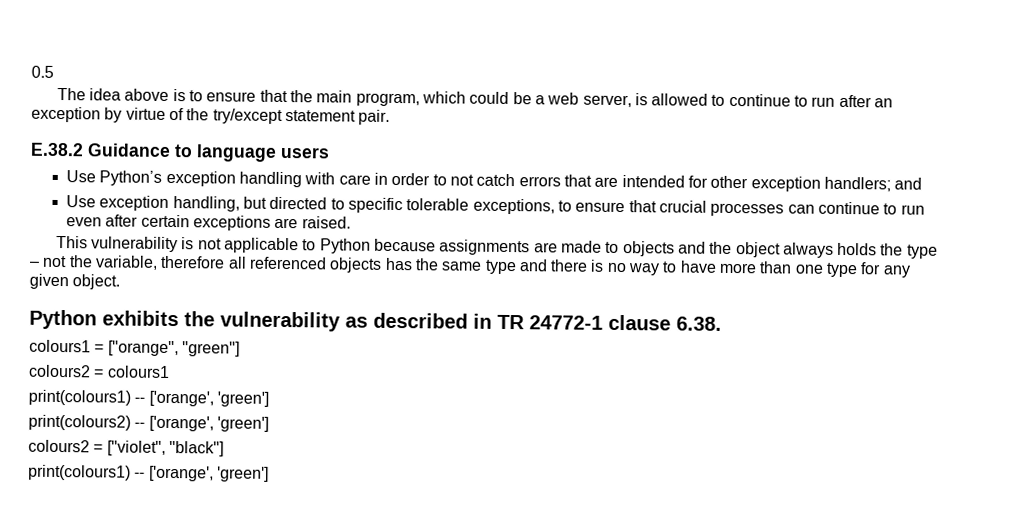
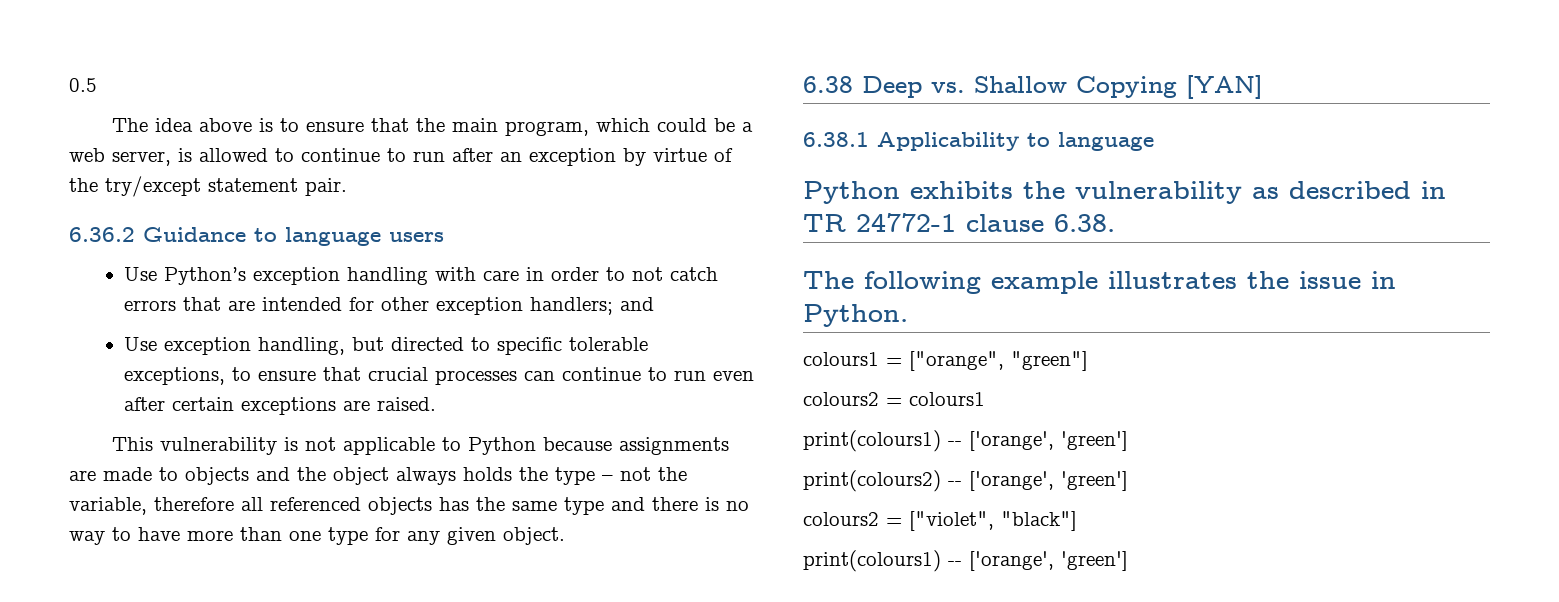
- E.38.2 Guidance to language users
+ 6.36.2 Guidance to language users
+ 6.38 Deep vs. Shallow Copying [YAN]
+ 6.38.1 Applicability to language
+ The following example illustrates the issue in Python.

